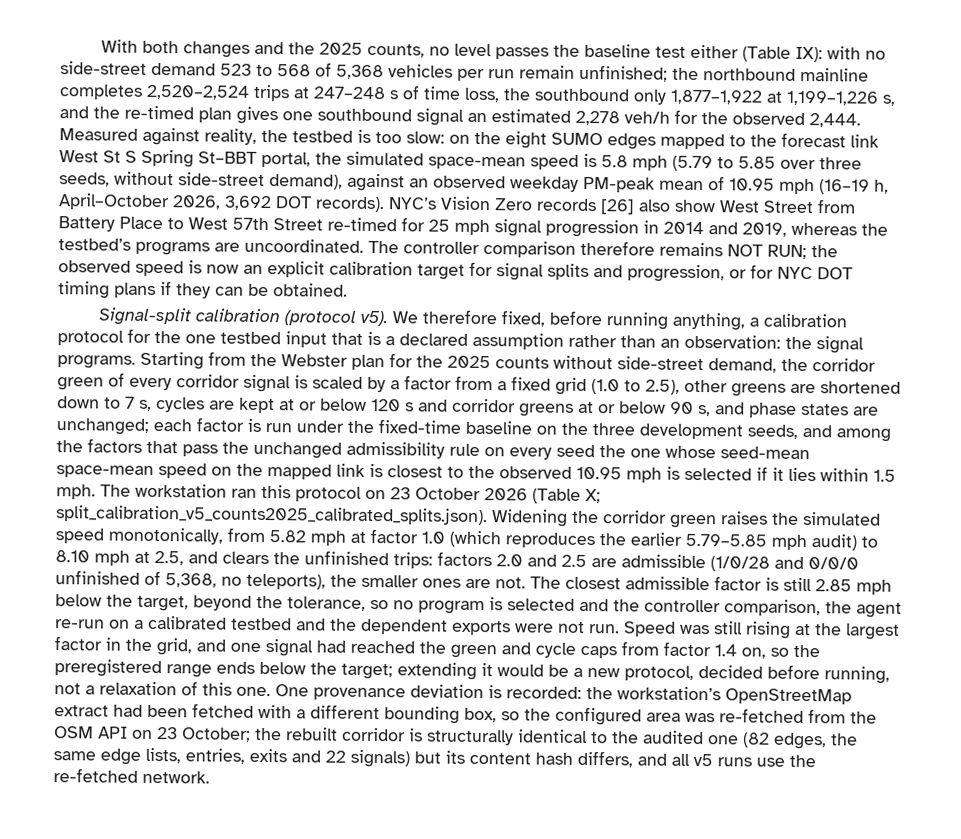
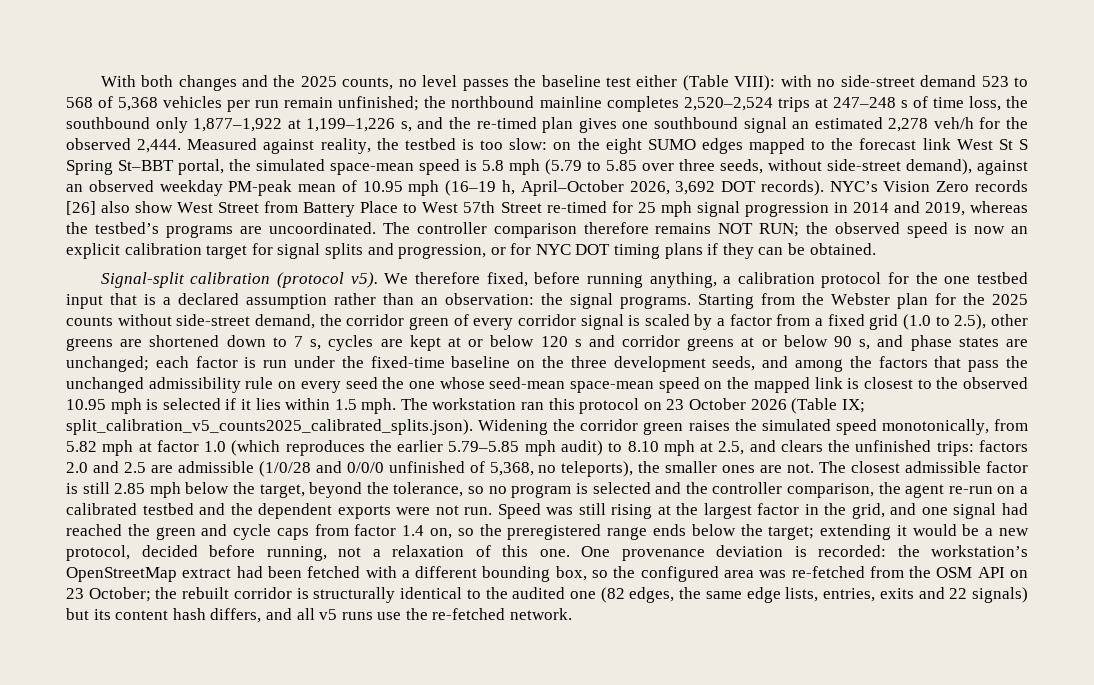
- With both changes and the 2025 counts, no level passes the baseline test either (Table IX):
+ With both changes and the 2025 counts, no level passes the baseline test either (Table VIII):
- The workstation ran this protocol on 23 October 2026 (Table X;
+ The workstation ran this protocol on 23 October 2026 (Table IX;

